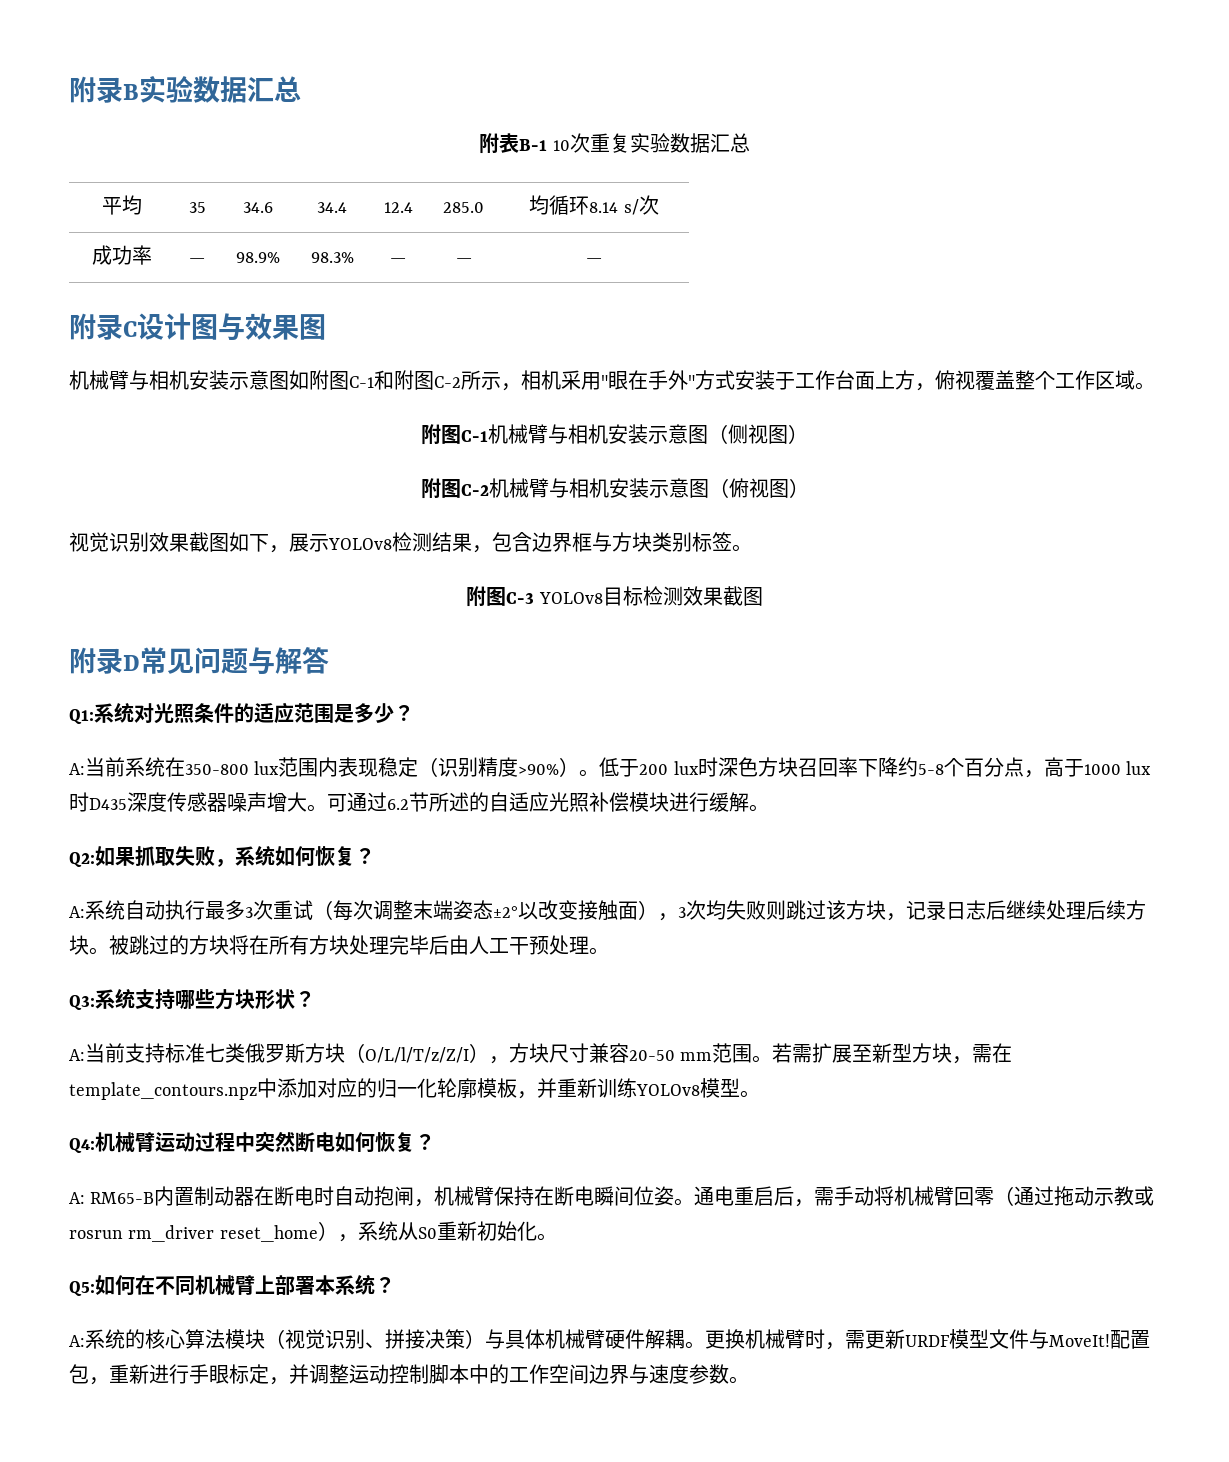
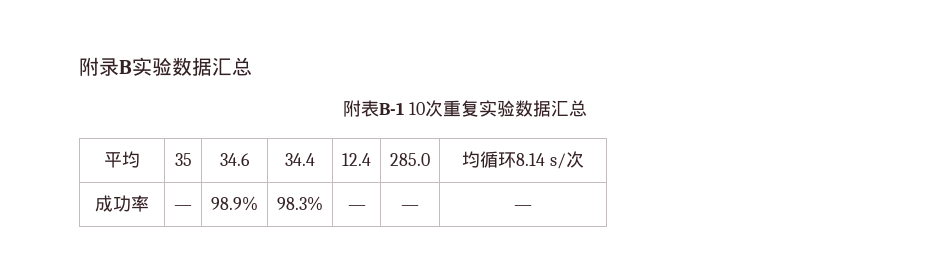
- 附录C设计图与效果图
- 机械臂与相机安装示意图如附图C-1和附图C-2所示，相机采用"眼在手外"方式安装于工作台面上方，俯视覆盖整个工作区域。
- 附图C-1机械臂与相机安装示意图（侧视图）
- 附图C-2机械臂与相机安装示意图（俯视图）
- 视觉识别效果截图如下，展示YOLOv8检测结果，包含边界框与方块类别标签。
- 附图C-3 YOLOv8目标检测效果截图
- 附录D常见问题与解答
- Q1:系统对光照条件的适应范围是多少？
- A:当前系统在350-800 lux范围内表现稳定（识别精度>90%）。低于200 lux时深色方块召回率下降约5-8个百分点，高于1000 lux时D435深度传感器噪声增大。可通过6.2节所述的自适应光照补偿模块进行缓解。
- Q2:如果抓取失败，系统如何恢复？
- A:系统自动执行最多3次重试（每次调整末端姿态±2°以改变接触面），3次均失败则跳过该方块，记录日志后继续处理后续方块。被跳过的方块将在所有方块处理完毕后由人工干预处理。
- Q3:系统支持哪些方块形状？
- A:当前支持标准七类俄罗斯方块（O/L/l/T/z/Z/I），方块尺寸兼容20-50 mm范围。若需扩展至新型方块，需在template_contours.npz中添加对应的归一化轮廓模板，并重新训练YOLOv8模型。
- Q4:机械臂运动过程中突然断电如何恢复？
- A: RM65-B内置制动器在断电时自动抱闸，机械臂保持在断电瞬间位姿。通电重启后，需手动将机械臂回零（通过拖动示教或rosrun rm_driver reset_home），系统从S0重新初始化。
- Q5:如何在不同机械臂上部署本系统？
- A:系统的核心算法模块（视觉识别、拼接决策）与具体机械臂硬件解耦。更换机械臂时，需更新URDF模型文件与MoveIt!配置包，重新进行手眼标定，并调整运动控制脚本中的工作空间边界与速度参数。

